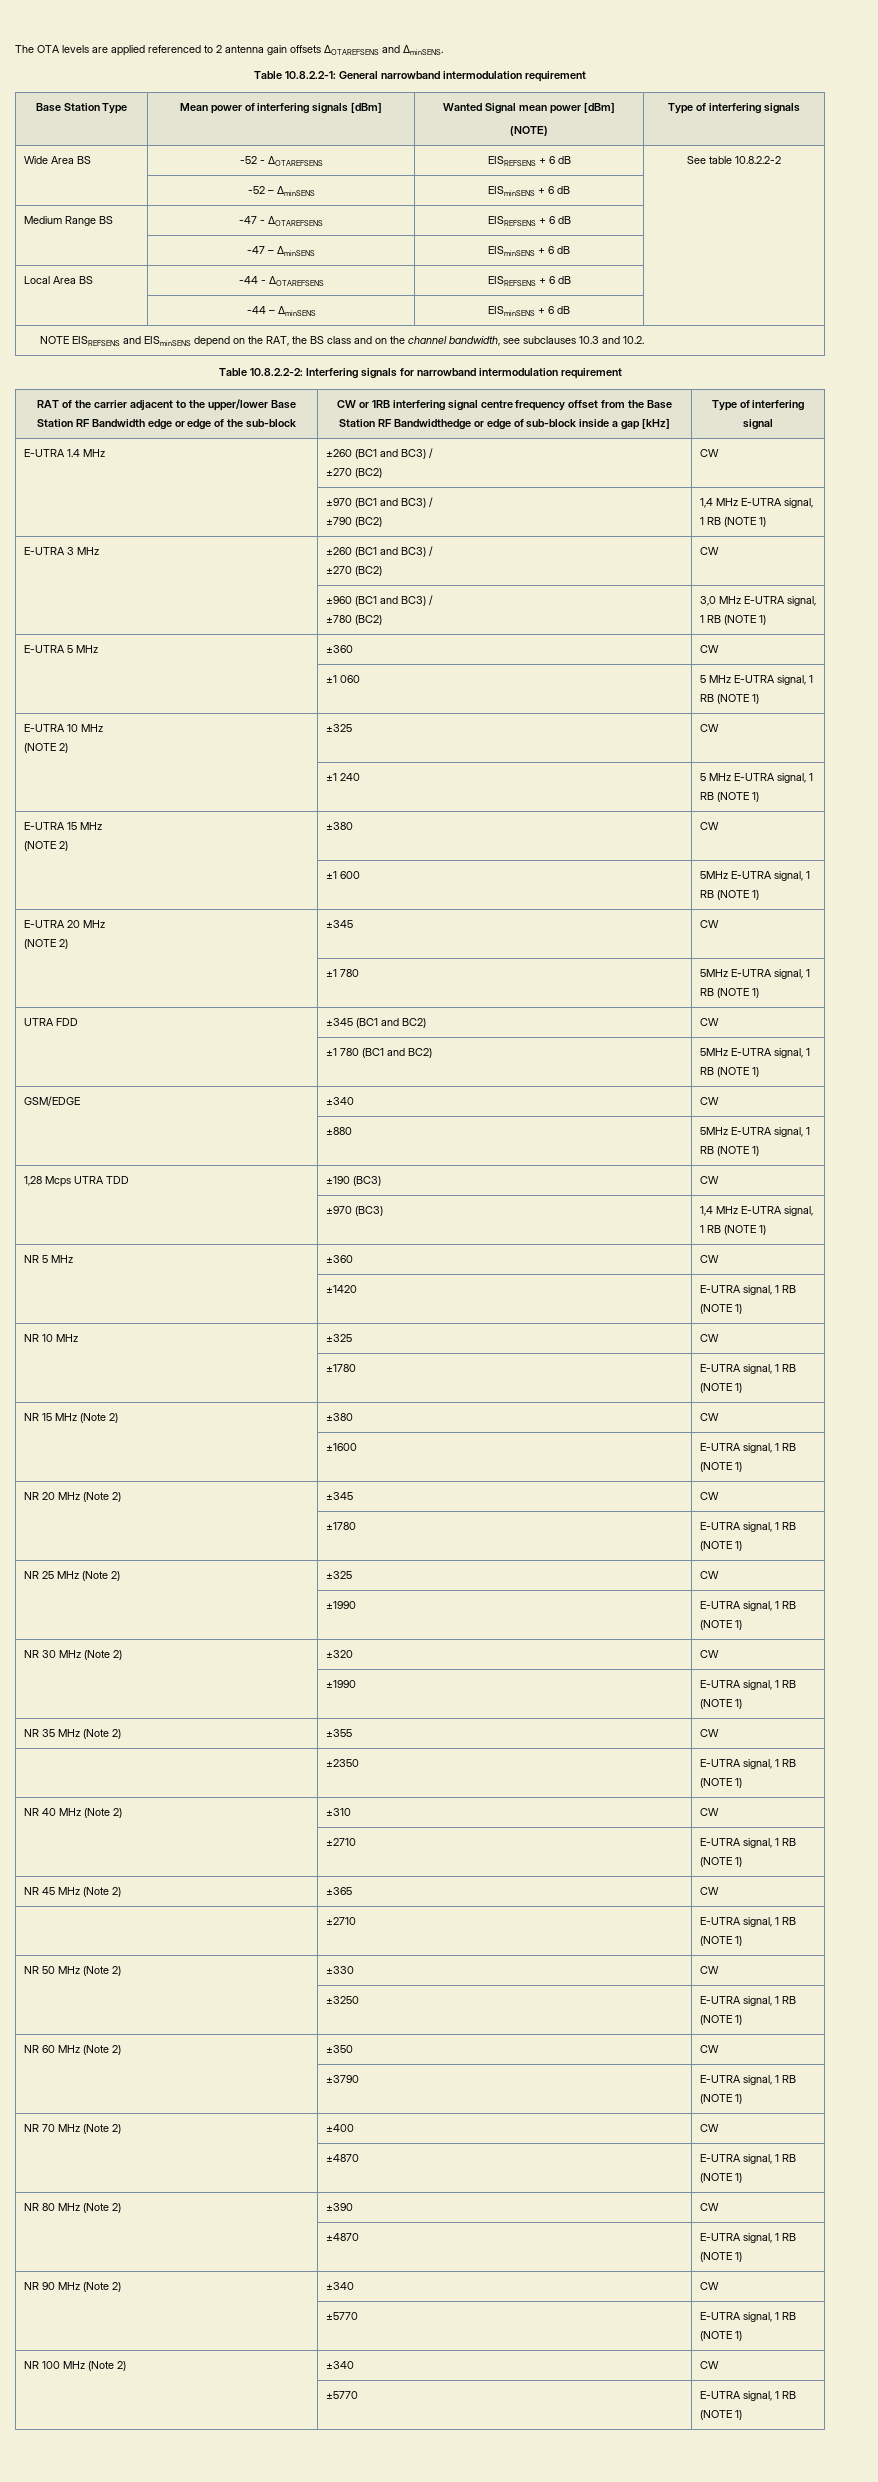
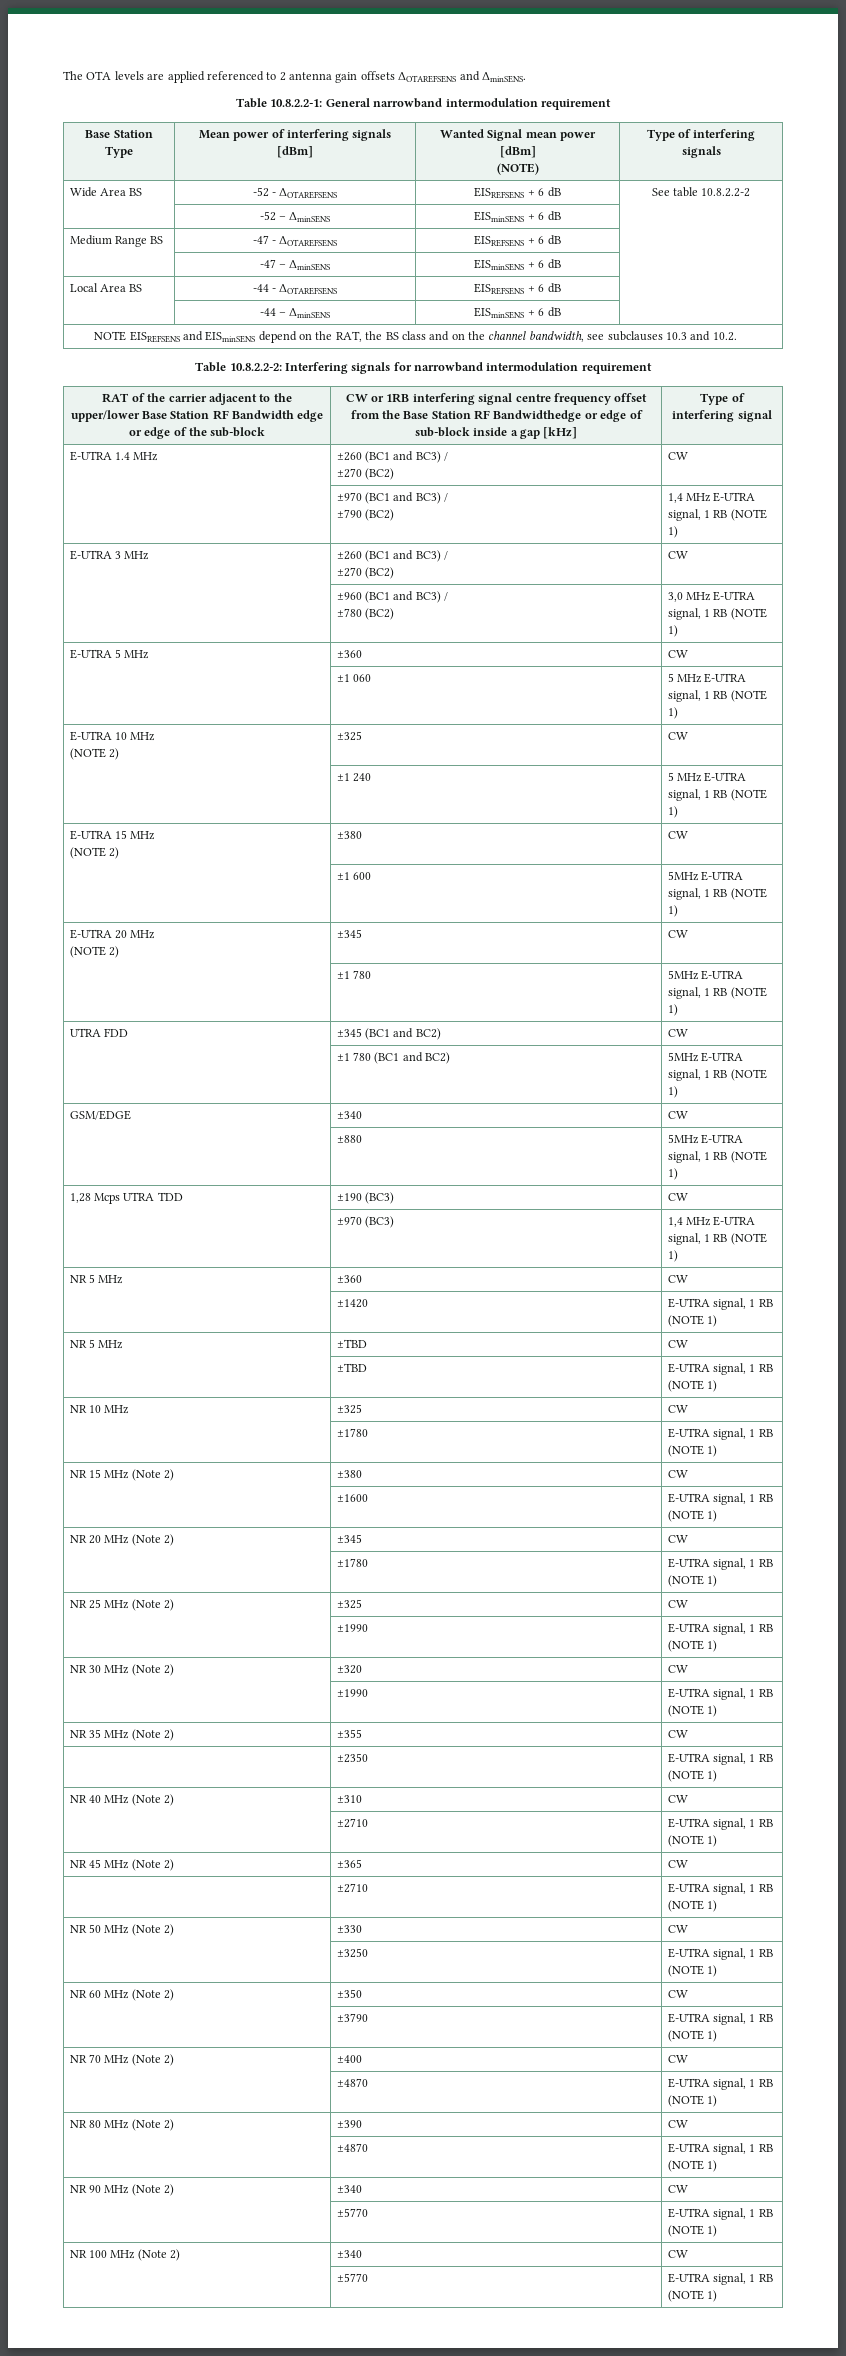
+ NR 5 MHz | ±TBD | CW
+ | ±TBD | E-UTRA signal, 1 RB (NOTE 1)

